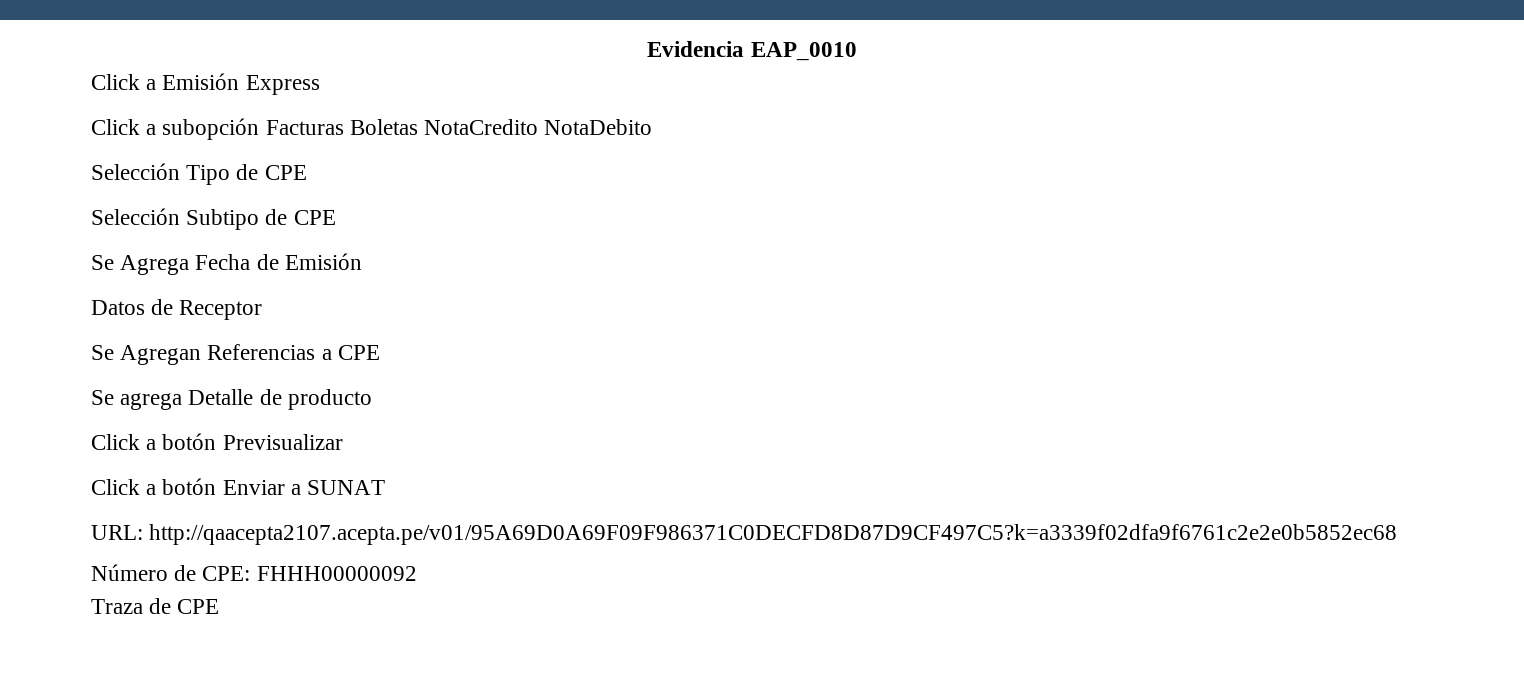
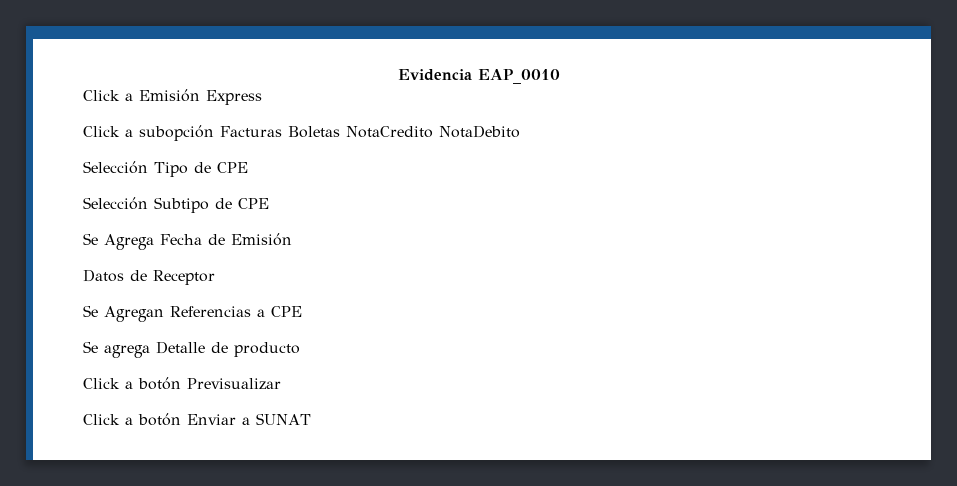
- URL: http://qaacepta2107.acepta.pe/v01/95A69D0A69F09F986371C0DECFD8D87D9CF497C5?k=a3339f02dfa9f6761c2e2e0b5852ec68
- Número de CPE: FHHH00000092
- Traza de CPE

